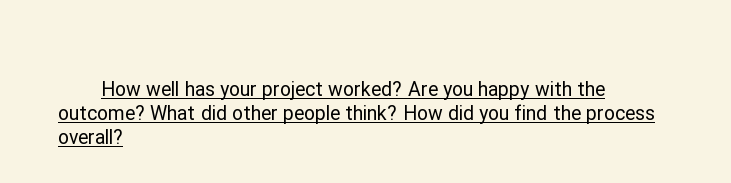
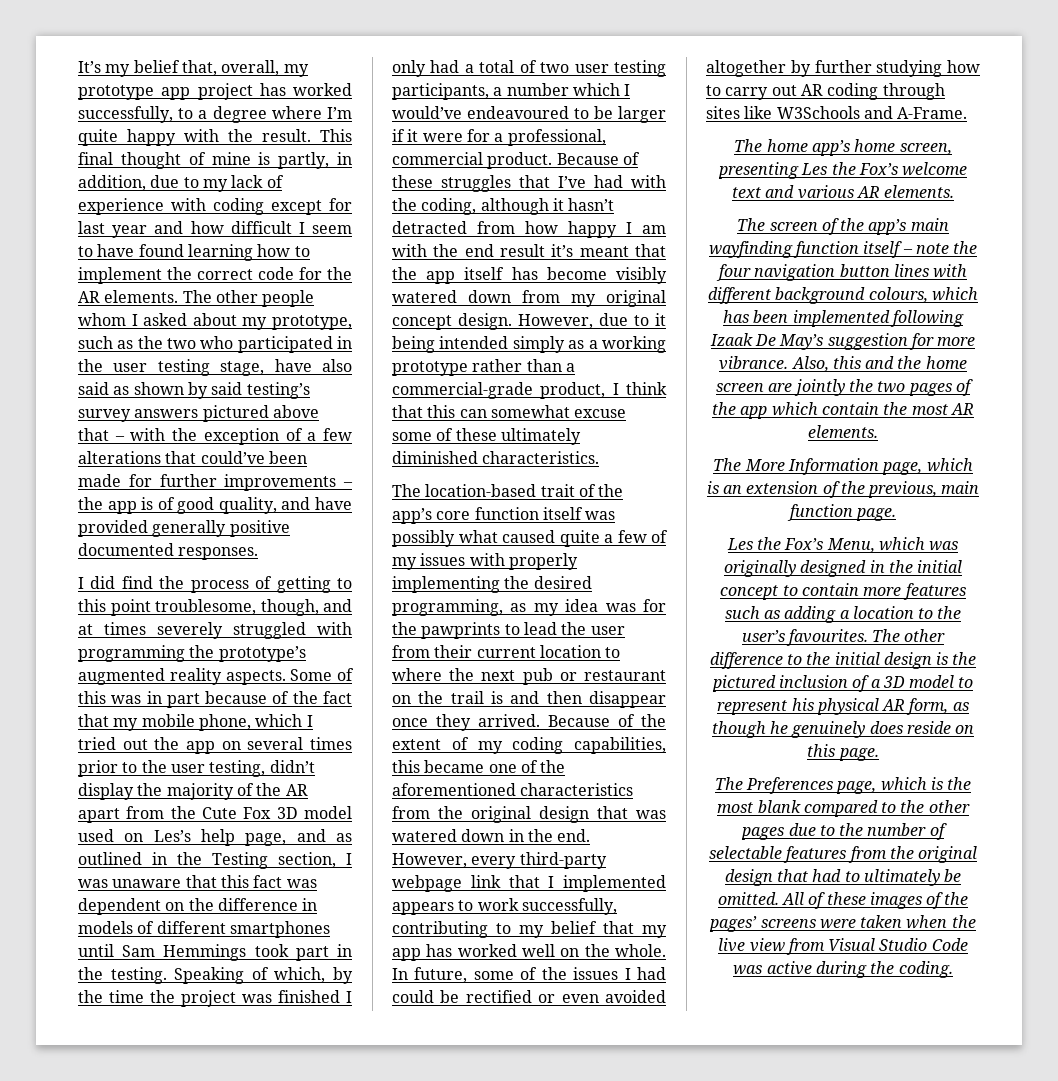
- How well has your project worked? Are you happy with the outcome? What did other people think? How did you find the process overall?
+ It’s my belief that, overall, my prototype app project has worked successfully, to a degree where I’m quite happy with the result. This final thought of mine is partly, in addition, due to my lack of experience with coding except for last year and how difficult I seem to have found learning how to implement the correct code for the AR elements. The other people whom I asked about my prototype, such as the two who participated in the user testing stage, have also said as shown by said testing’s survey answers pictured above that – with the exception of a few alterations that could’ve been made for further improvements – the app is of good quality, and have provided generally positive documented responses.
+ I did find the process of getting to this point troublesome, though, and at times severely struggled with programming the prototype’s augmented reality aspects. Some of this was in part because of the fact that my mobile phone, which I tried out the app on several times prior to the user testing, didn’t display the majority of the AR apart from the Cute Fox 3D model used on Les’s help page, and as outlined in the Testing section, I was unaware that this fact was dependent on the difference in models of different smartphones until Sam Hemmings took part in the testing. Speaking of which, by the time the project was finished I only had a total of two user testing participants, a number which I would’ve endeavoured to be larger if it were for a professional, commercial product. Because of these struggles that I’ve had with the coding, although it hasn’t detracted from how happy I am with the end result it’s meant that the app itself has become visibly watered down from my original concept design. However, due to it being intended simply as a working prototype rather than a commercial-grade product, I think that this can somewhat excuse some of these ultimately diminished characteristics.
+ The location-based trait of the app’s core function itself was possibly what caused quite a few of my issues with properly implementing the desired programming, as my idea was for the pawprints to lead the user from their current location to where the next pub or restaurant on the trail is and then disappear once they arrived. Because of the extent of my coding capabilities, this became one of the aforementioned characteristics from the original design that was watered down in the end. However, every third-party webpage link that I implemented appears to work successfully, contributing to my belief that my app has worked well on the whole. In future, some of the issues I had could be rectified or even avoided altogether by further studying how to carry out AR coding through sites like W3Schools and A-Frame.
+ The home app’s home screen, presenting Les the Fox’s welcome text and various AR elements.
+ The screen of the app’s main wayfinding function itself – note the four navigation button lines with different background colours, which has been implemented following Izaak De May’s suggestion for more vibrance. Also, this and the home screen are jointly the two pages of the app which contain the most AR elements.
+ The More Information page, which is an extension of the previous, main function page.
+ Les the Fox’s Menu, which was originally designed in the initial concept to contain more features such as adding a location to the user’s favourites. The other difference to the initial design is the pictured inclusion of a 3D model to represent his physical AR form, as though he genuinely does reside on this page.
+ The Preferences page, which is the most blank compared to the other pages due to the number of selectable features from the original design that had to ultimately be omitted. All of these images of the pages’ screens were taken when the live view from Visual Studio Code was active during the coding.

